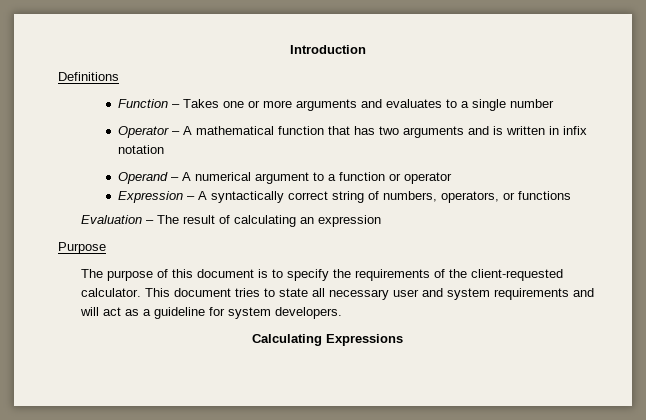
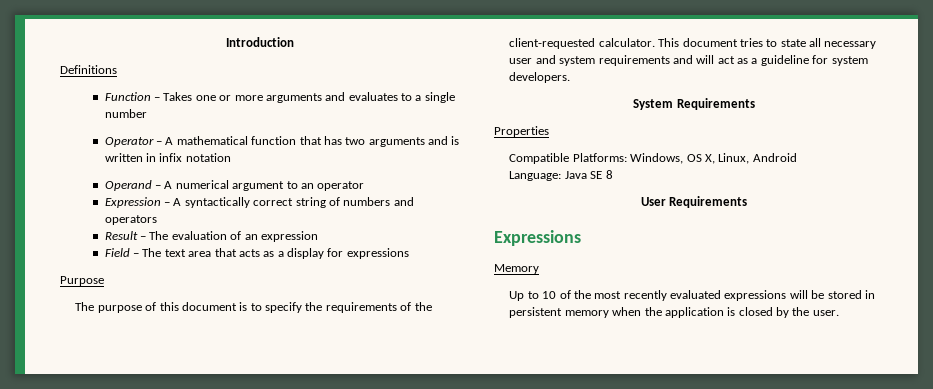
- Operand – A numerical argument to a function or operator
+ Operand – A numerical argument to an operator
- Expression – A syntactically correct string of numbers, operators, or functions
- Evaluation – The result of calculating an expression
+ Expression – A syntactically correct string of numbers and operators
+ Result – The evaluation of an expression
+ Field – The text area that acts as a display for expressions
- Calculating Expressions
+ System Requirements
+ Properties
+ Compatible Platforms: Windows, OS X, Linux, Android
+ Language: Java SE 8
+ User Requirements
+ Expressions
+ Memory
+ Up to 10 of the most recently evaluated expressions will be stored in persistent memory when the application is closed by the user.

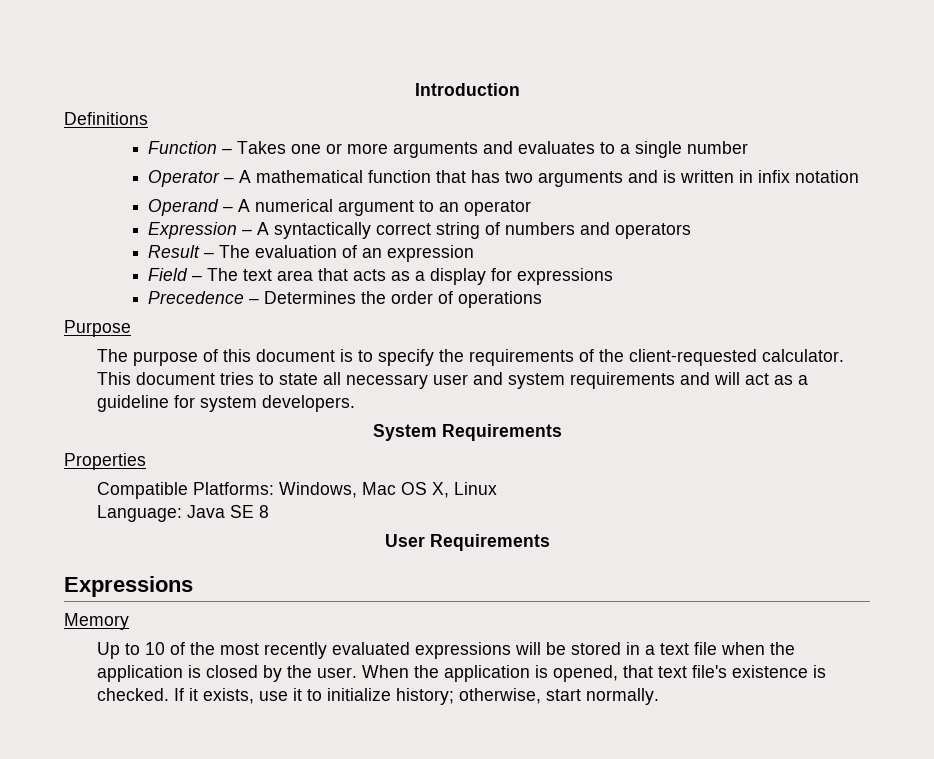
+ Precedence – Determines the order of operations
- Compatible Platforms: Windows, OS X, Linux, Android
+ Compatible Platforms: Windows, Mac OS X, Linux
- Up to 10 of the most recently evaluated expressions will be stored in persistent memory when the application is closed by the user.
+ Up to 10 of the most recently evaluated expressions will be stored in a text file when the application is closed by the user.
+ When the application is opened, that text file's existence is checked. If it exists, use it to initialize history; otherwise, start normally.

